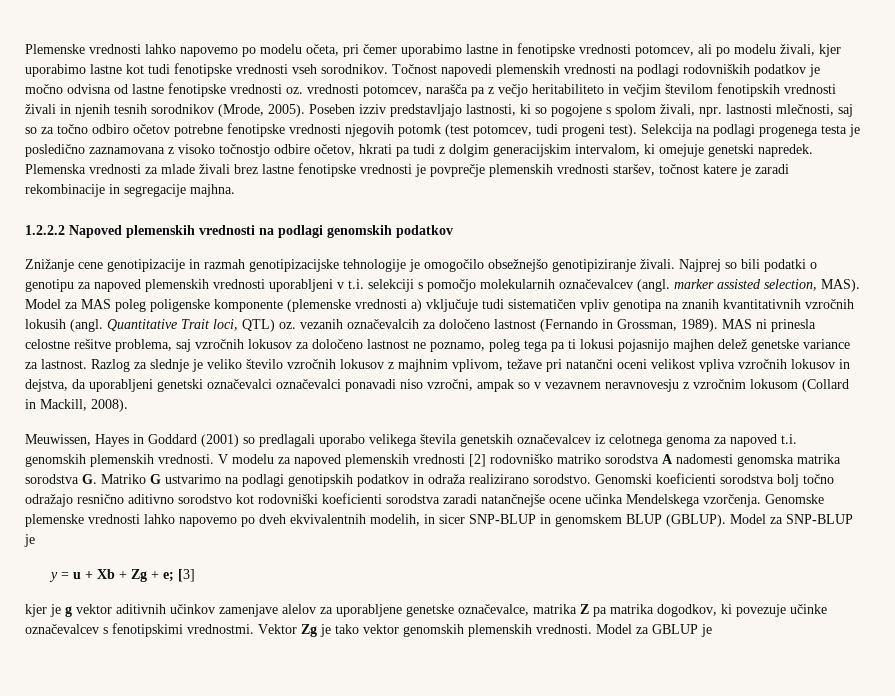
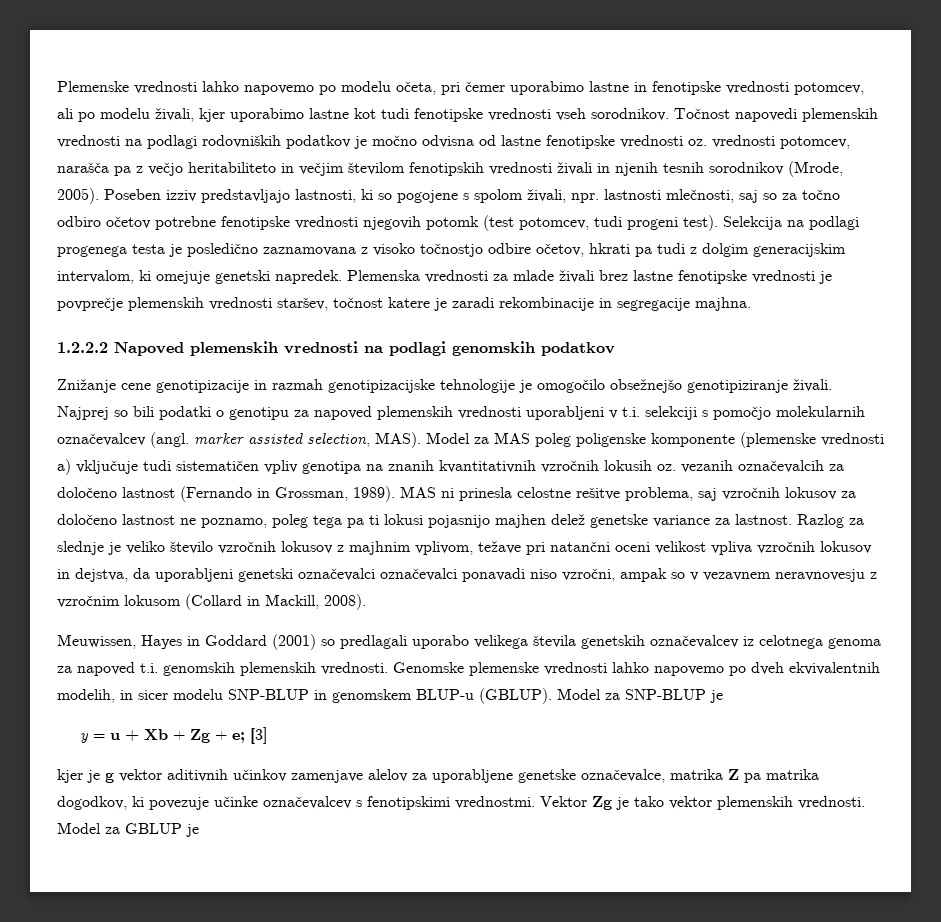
- Model za MAS poleg poligenske komponente (plemenske vrednosti a) vključuje tudi sistematičen vpliv genotipa na znanih kvantitativnih vzročnih lokusih (angl. Quantitative Trait loci, QTL) oz. vezanih označevalcih za določeno lastnost (Fernando in Grossman, 1989).
+ Model za MAS poleg poligenske komponente (plemenske vrednosti a) vključuje tudi sistematičen vpliv genotipa na znanih kvantitativnih vzročnih lokusih oz. vezanih označevalcih za določeno lastnost (Fernando in Grossman, 1989).
- V modelu za napoved plemenskih vrednosti [2] rodovniško matriko sorodstva A nadomesti genomska matrika sorodstva G. Matriko G ustvarimo na podlagi genotipskih podatkov in odraža realizirano sorodstvo. Genomski koeficienti sorodstva bolj točno odražajo resnično aditivno sorodstvo kot rodovniški koeficienti sorodstva zaradi natančnejše ocene učinka Mendelskega vzorčenja.
- Genomske plemenske vrednosti lahko napovemo po dveh ekvivalentnih modelih, in sicer SNP-BLUP in genomskem BLUP (GBLUP).
+ Genomske plemenske vrednosti lahko napovemo po dveh ekvivalentnih modelih, in sicer modelu SNP-BLUP in genomskem BLUP-u (GBLUP).
- Vektor Zg je tako vektor genomskih plemenskih vrednosti.
+ Vektor Zg je tako vektor plemenskih vrednosti.

